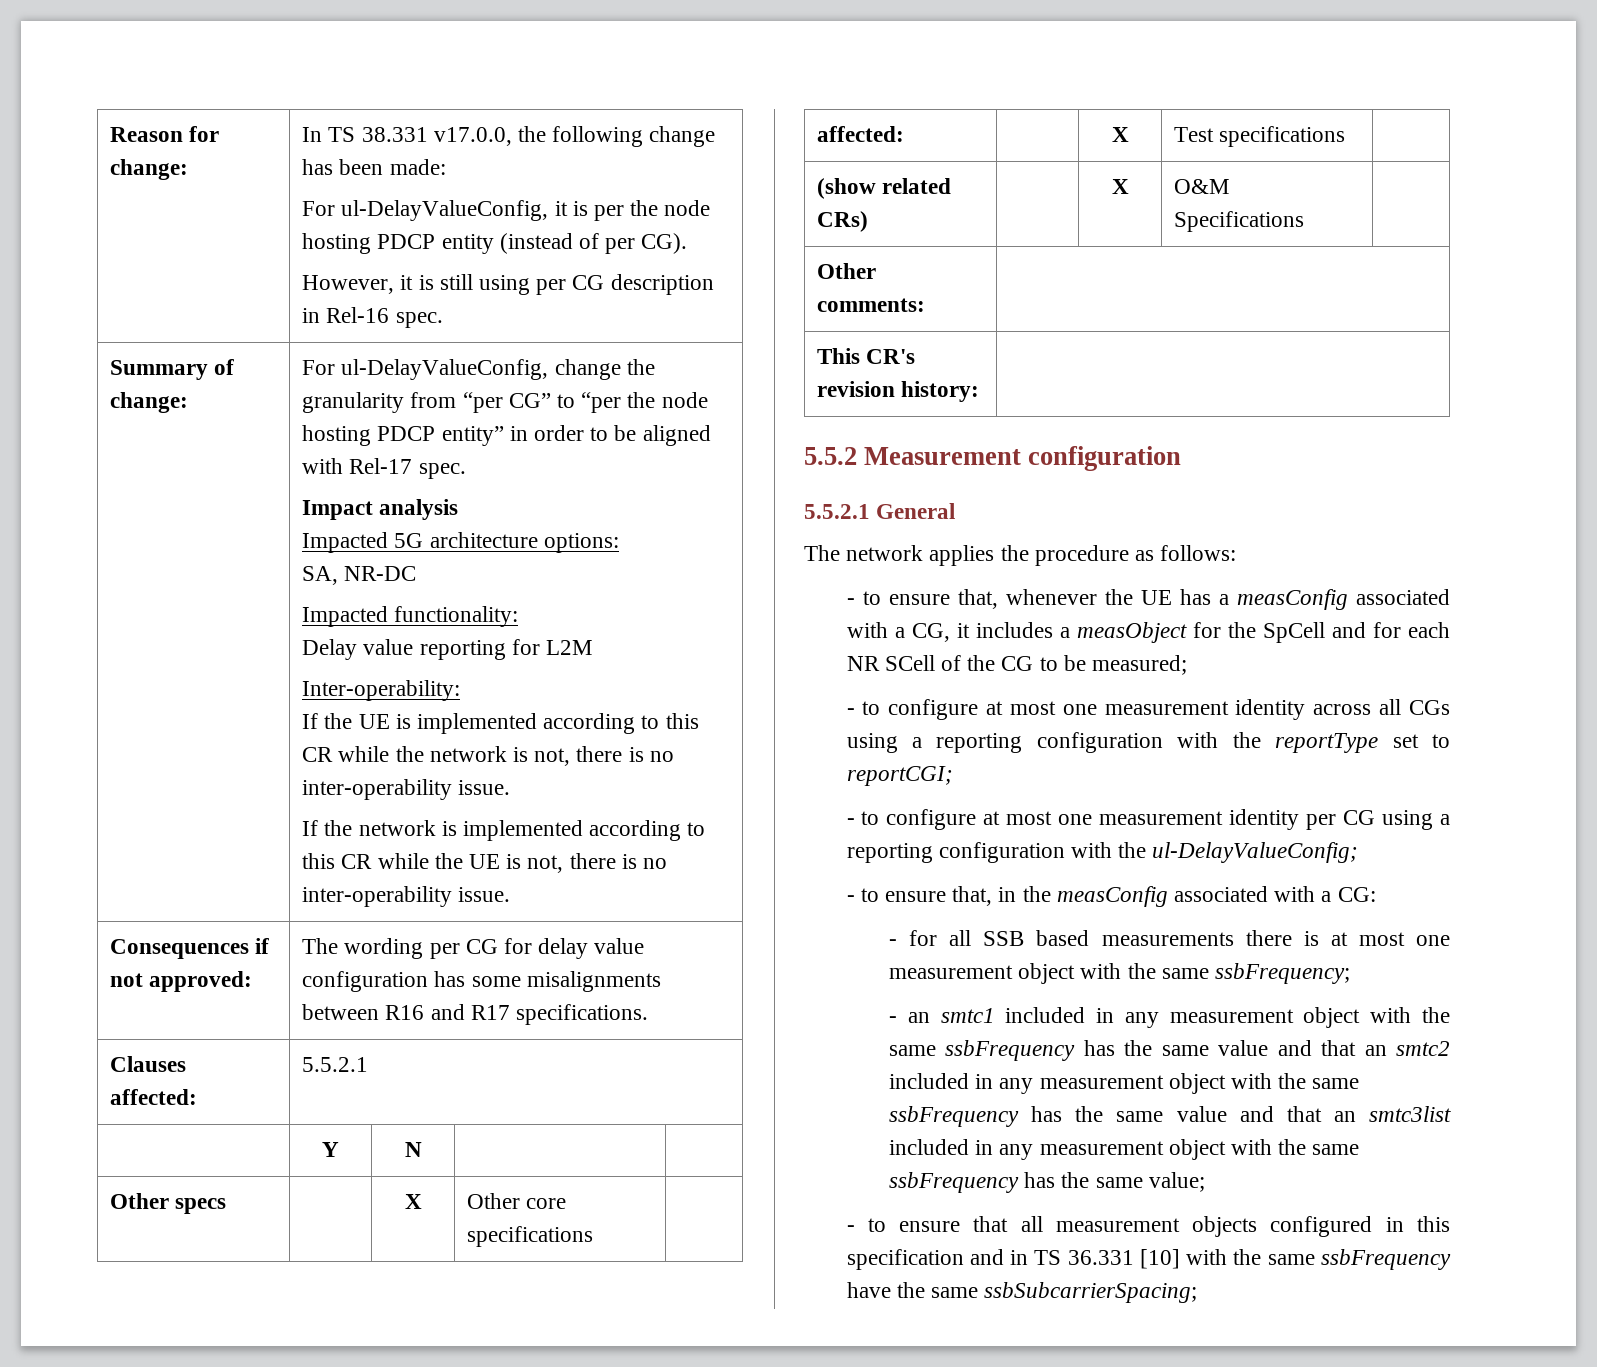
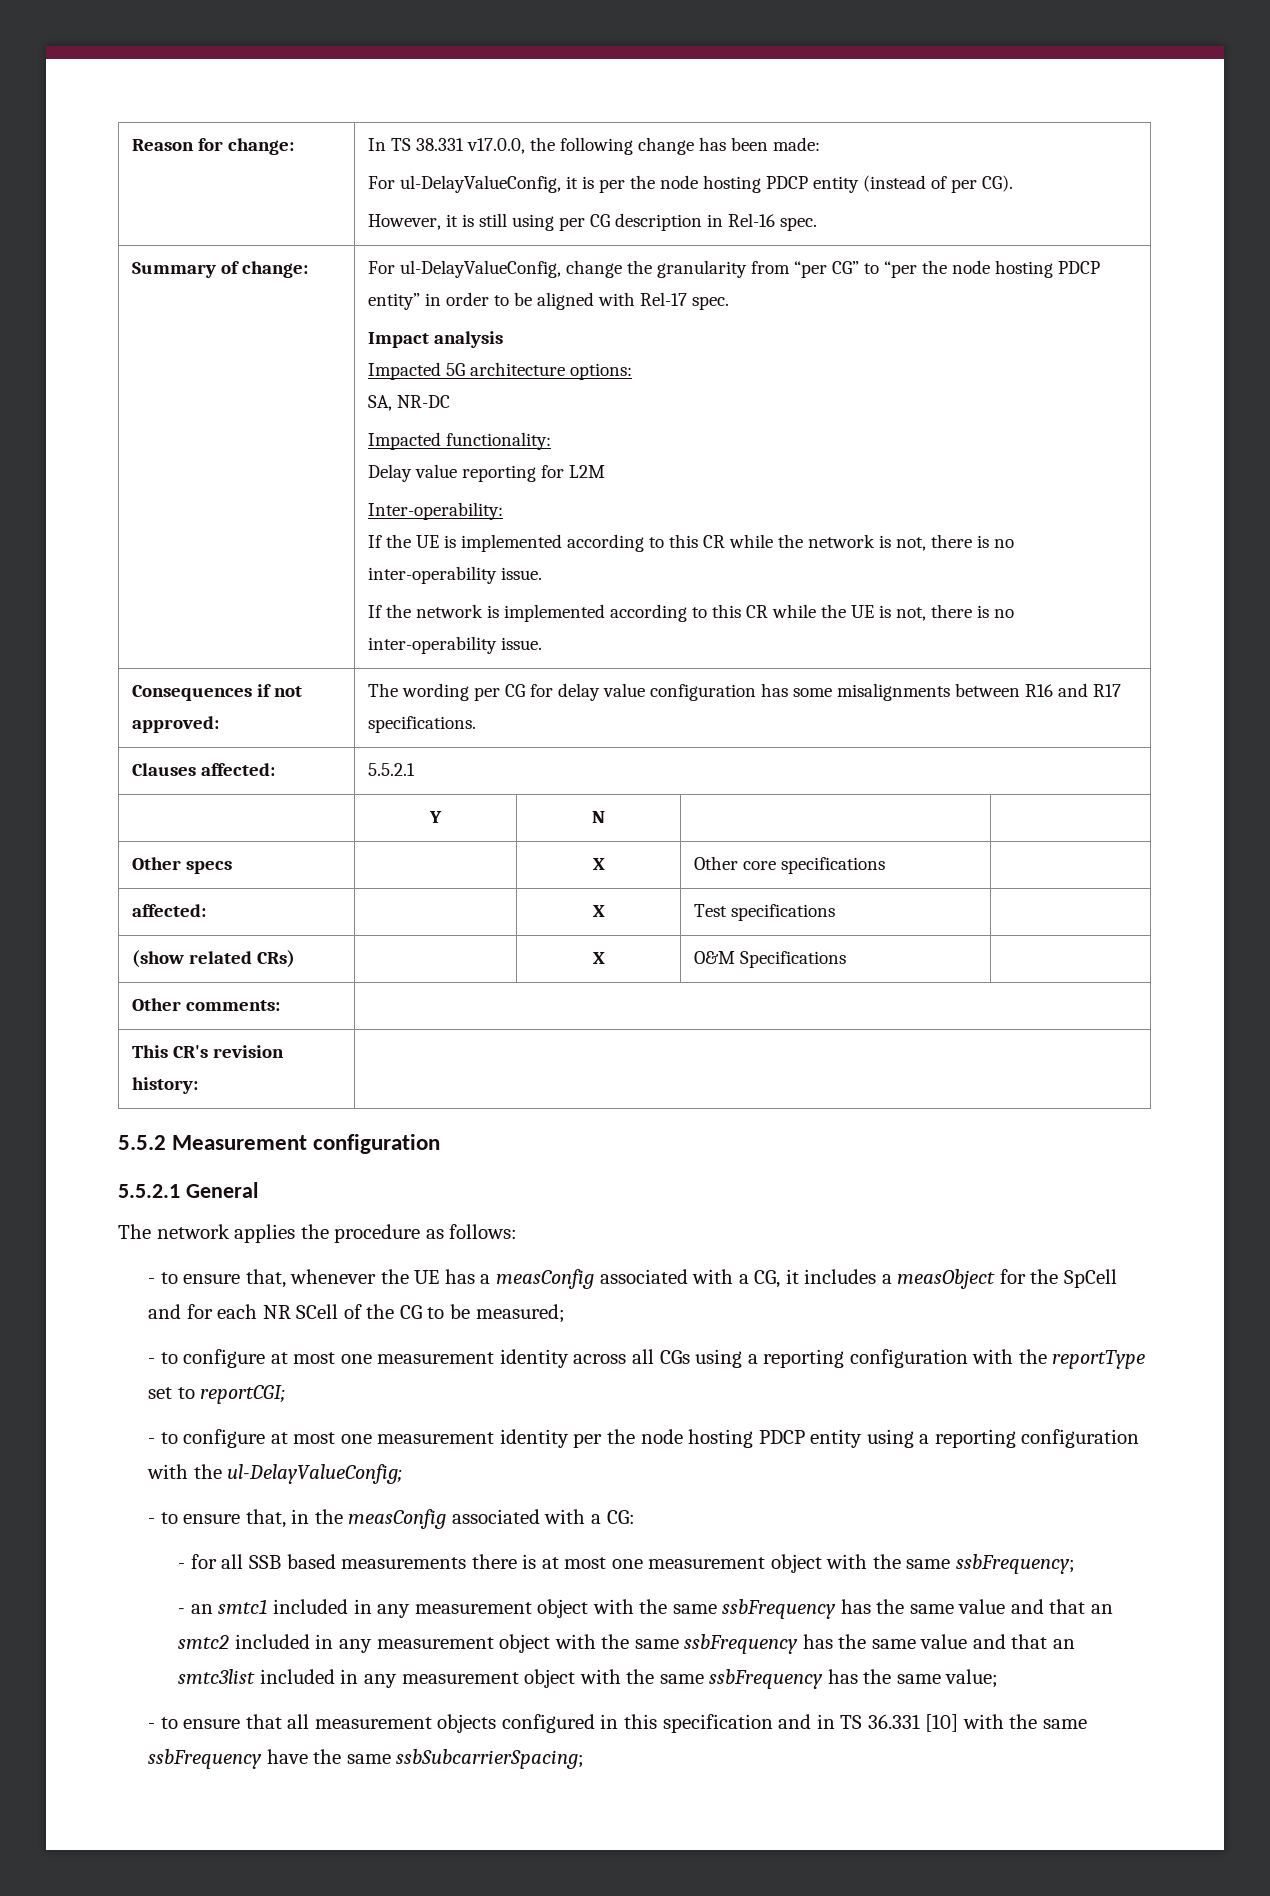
- - to configure at most one measurement identity per CG using a reporting configuration with the ul-DelayValueConfig;
+ - to configure at most one measurement identity per the node hosting PDCP entity using a reporting configuration with the ul-DelayValueConfig;

